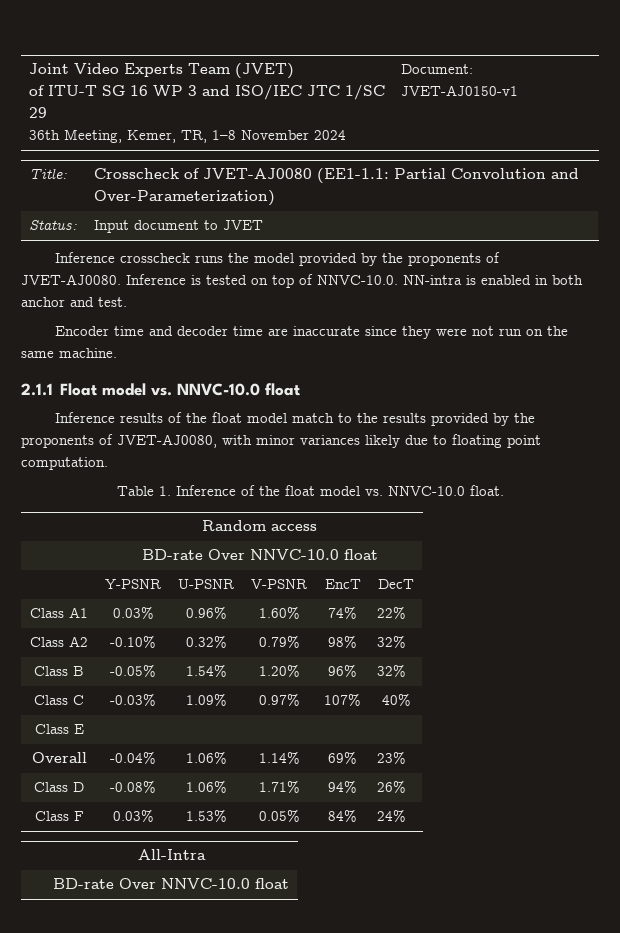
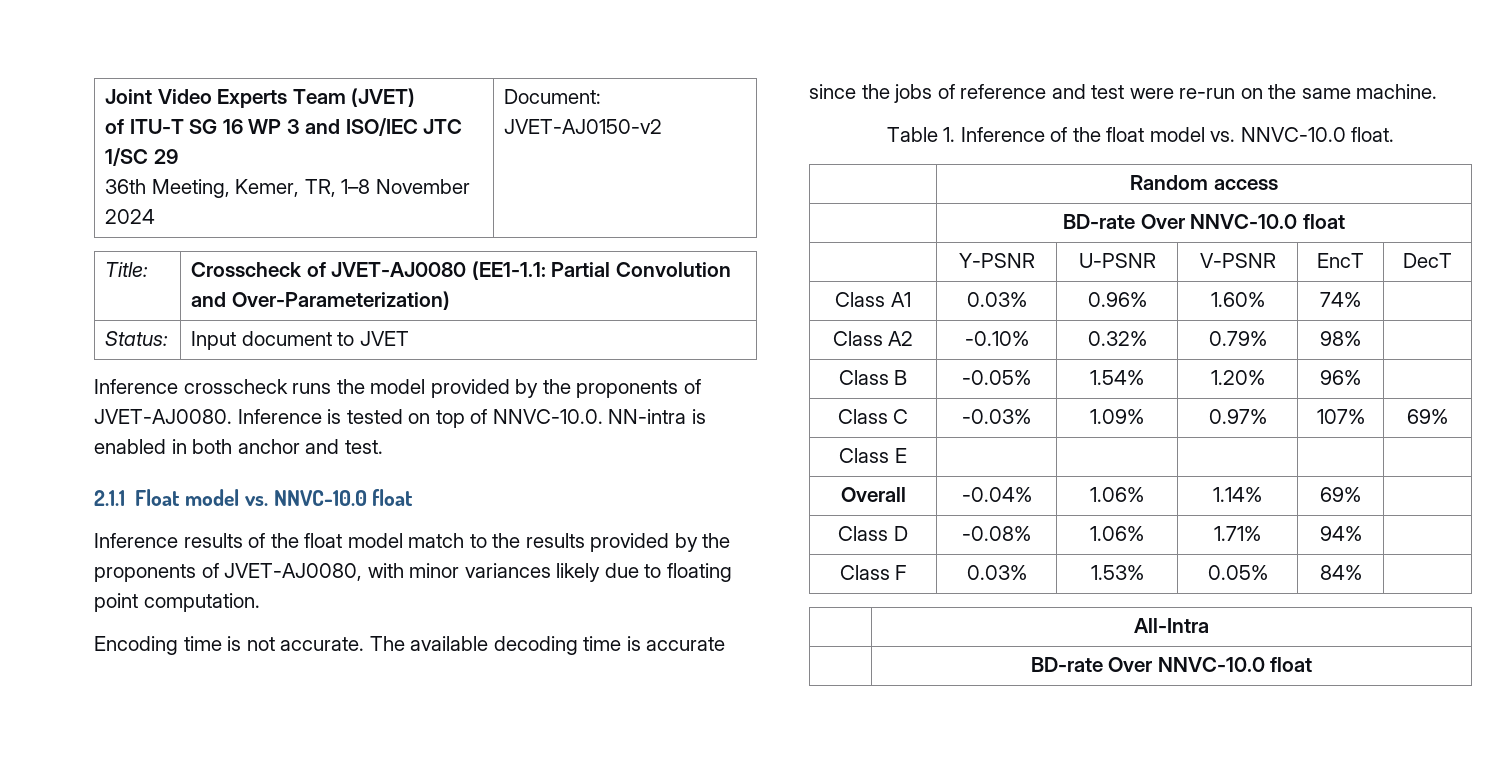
  Joint Video Experts Team (JVET)
  of ITU-T SG 16 WP 3 and ISO/IEC JTC 1/SC 29
- 36th Meeting, Kemer, TR, 1–8 November 2024 | Document: JVET-AJ0150-v1
+ 36th Meeting, Kemer, TR, 1–8 November 2024 | Document: JVET-AJ0150-v2
- Encoder time and decoder time are inaccurate since they were not run on the same machine.
+ Encoding time is not accurate. The available decoding time is accurate since the jobs of reference and test were re-run on the same machine.
- Class A1 | 0.03% | 0.96% | 1.60% | 74% | 22%
+ Class A1 | 0.03% | 0.96% | 1.60% | 74% |
- Class A2 | -0.10% | 0.32% | 0.79% | 98% | 32%
+ Class A2 | -0.10% | 0.32% | 0.79% | 98% |
- Class B | -0.05% | 1.54% | 1.20% | 96% | 32%
+ Class B | -0.05% | 1.54% | 1.20% | 96% |
- Class C | -0.03% | 1.09% | 0.97% | 107% | 40%
+ Class C | -0.03% | 1.09% | 0.97% | 107% | 69%
- Overall | -0.04% | 1.06% | 1.14% | 69% | 23%
+ Overall | -0.04% | 1.06% | 1.14% | 69% |
- Class D | -0.08% | 1.06% | 1.71% | 94% | 26%
+ Class D | -0.08% | 1.06% | 1.71% | 94% |
- Class F | 0.03% | 1.53% | 0.05% | 84% | 24%
+ Class F | 0.03% | 1.53% | 0.05% | 84% |

